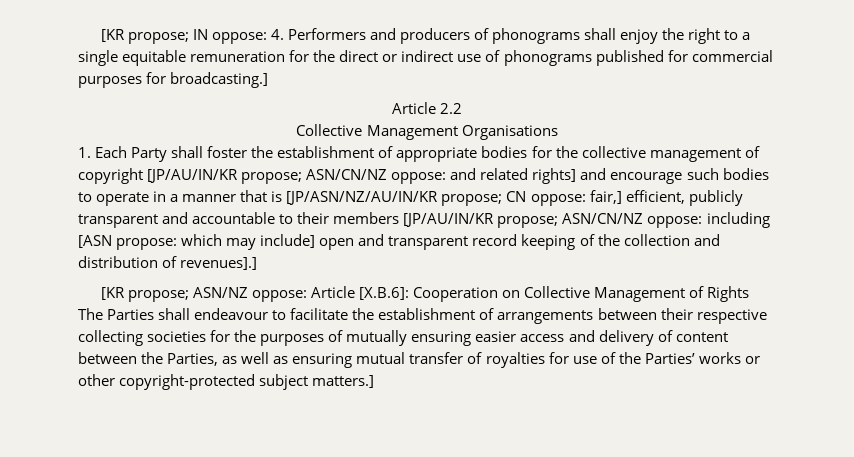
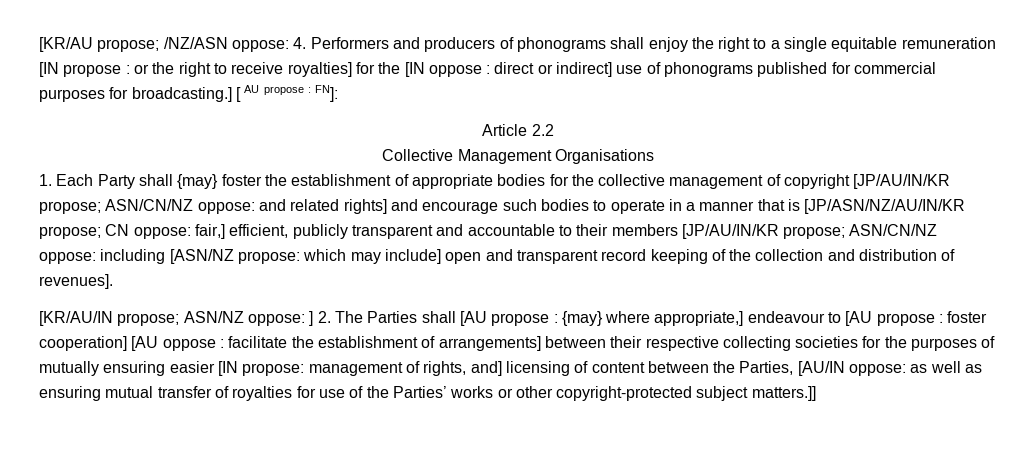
- [KR propose; IN oppose: 4. Performers and producers of phonograms shall enjoy the right to a single equitable remuneration for the direct or indirect use of phonograms published for commercial purposes for broadcasting.]
+ [KR/AU propose; /NZ/ASN oppose: 4. Performers and producers of phonograms shall enjoy the right to a single equitable remuneration [IN propose : or the right to receive royalties] for the [IN oppose : direct or indirect] use of phonograms published for commercial purposes for broadcasting.] [ AU propose : FN]:
- 1. Each Party shall foster the establishment of appropriate bodies for the collective management of copyright [JP/AU/IN/KR propose;
+ 1. Each Party shall {may} foster the establishment of appropriate bodies for the collective management of copyright [JP/AU/IN/KR propose;
- including [ASN propose:
+ including [ASN/NZ propose:
- which may include] open and transparent record keeping of the collection and distribution of revenues].]
- [KR propose;
+ which may include] open and transparent record keeping of the collection and distribution of revenues].
+ [KR/AU/IN propose;
- Article [X.B.6]: Cooperation on Collective Management of Rights The Parties shall endeavour to facilitate the establishment of arrangements between their respective collecting societies for the purposes of mutually ensuring easier access and delivery of content between the Parties, as well as ensuring mutual transfer of royalties for use of the Parties’ works or other copyright-protected subject matters.]
+ ] 2. The Parties shall [AU propose : {may} where appropriate,] endeavour to [AU propose : foster cooperation] [AU oppose : facilitate the establishment of arrangements] between their respective collecting societies for the purposes of mutually ensuring easier [IN propose: management of rights, and] licensing of content between the Parties, [AU/IN oppose: as well as ensuring mutual transfer of royalties for use of the Parties’ works or other copyright-protected subject matters.]]

